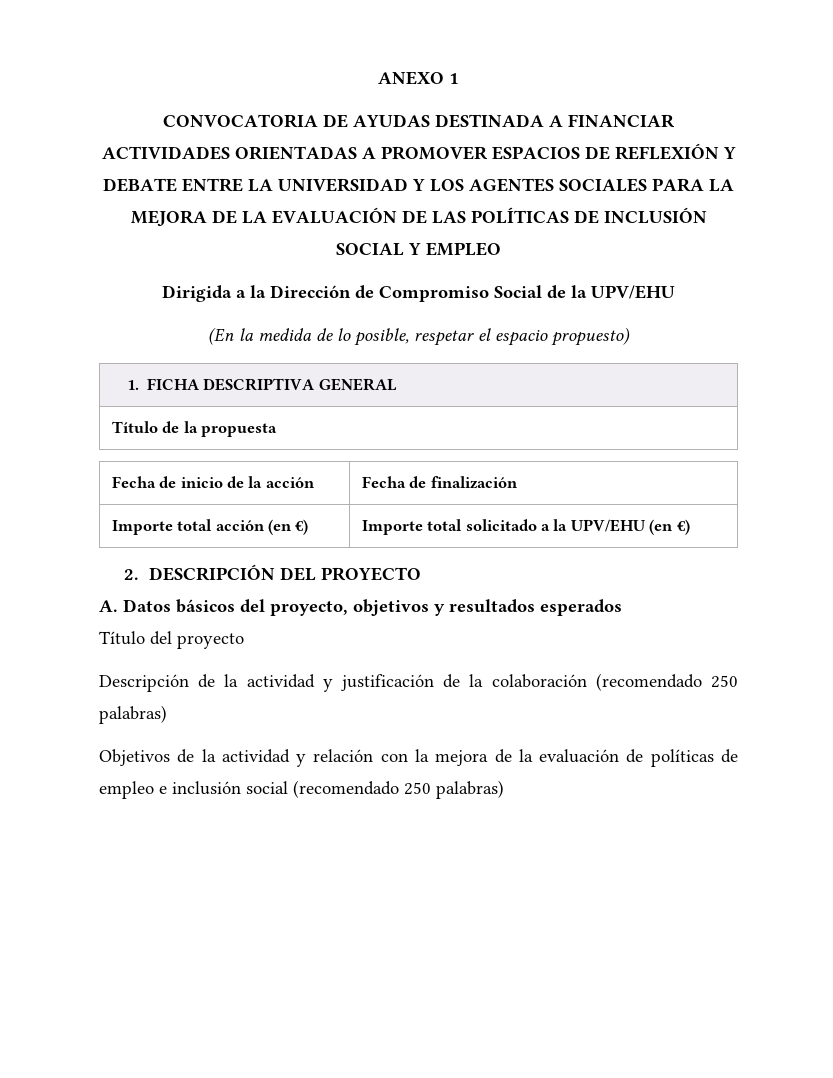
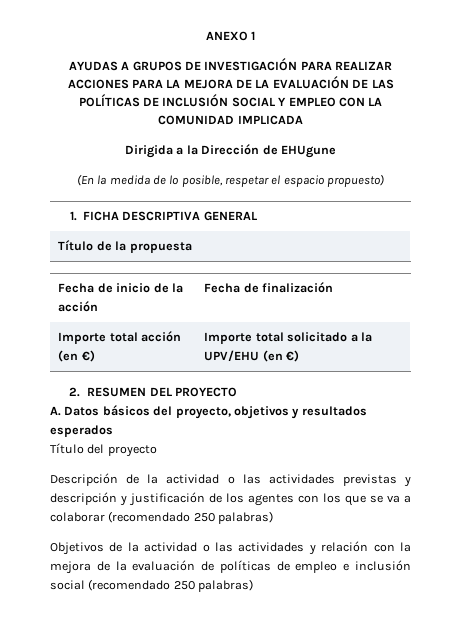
- CONVOCATORIA DE AYUDAS DESTINADA A FINANCIAR ACTIVIDADES ORIENTADAS A PROMOVER ESPACIOS DE REFLEXIÓN Y DEBATE ENTRE LA UNIVERSIDAD Y LOS AGENTES SOCIALES PARA LA MEJORA DE LA EVALUACIÓN DE LAS POLÍTICAS DE INCLUSIÓN SOCIAL Y EMPLEO
+ AYUDAS A GRUPOS DE INVESTIGACIÓN PARA REALIZAR ACCIONES PARA LA MEJORA DE LA EVALUACIÓN DE LAS POLÍTICAS DE INCLUSIÓN SOCIAL Y EMPLEO CON LA COMUNIDAD IMPLICADA
- Dirigida a la Dirección de Compromiso Social de la UPV/EHU
+ Dirigida a la Dirección de EHUgune
- 2. DESCRIPCIÓN DEL PROYECTO
+ 2. RESUMEN DEL PROYECTO
- Descripción de la actividad y justificación de la colaboración (recomendado 250 palabras)
+ Descripción de la actividad o las actividades previstas y descripción y justificación de los agentes con los que se va a colaborar (recomendado 250 palabras)
- Objetivos de la actividad y relación con la mejora de la evaluación de políticas de empleo e inclusión social (recomendado 250 palabras)
+ Objetivos de la actividad o las actividades y relación con la mejora de la evaluación de políticas de empleo e inclusión social (recomendado 250 palabras)

